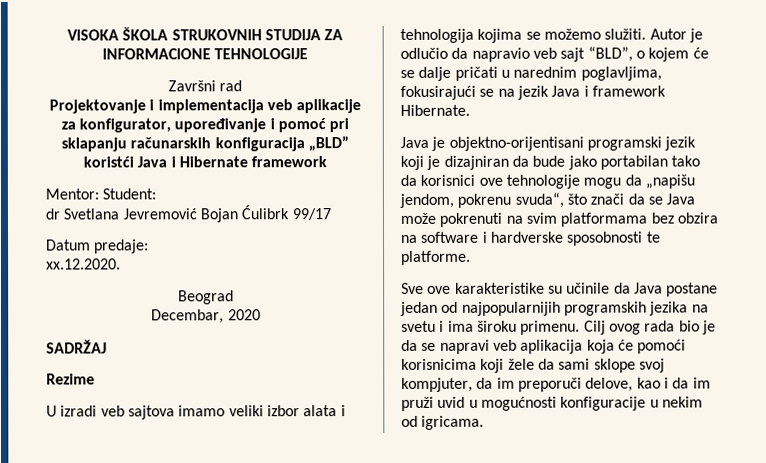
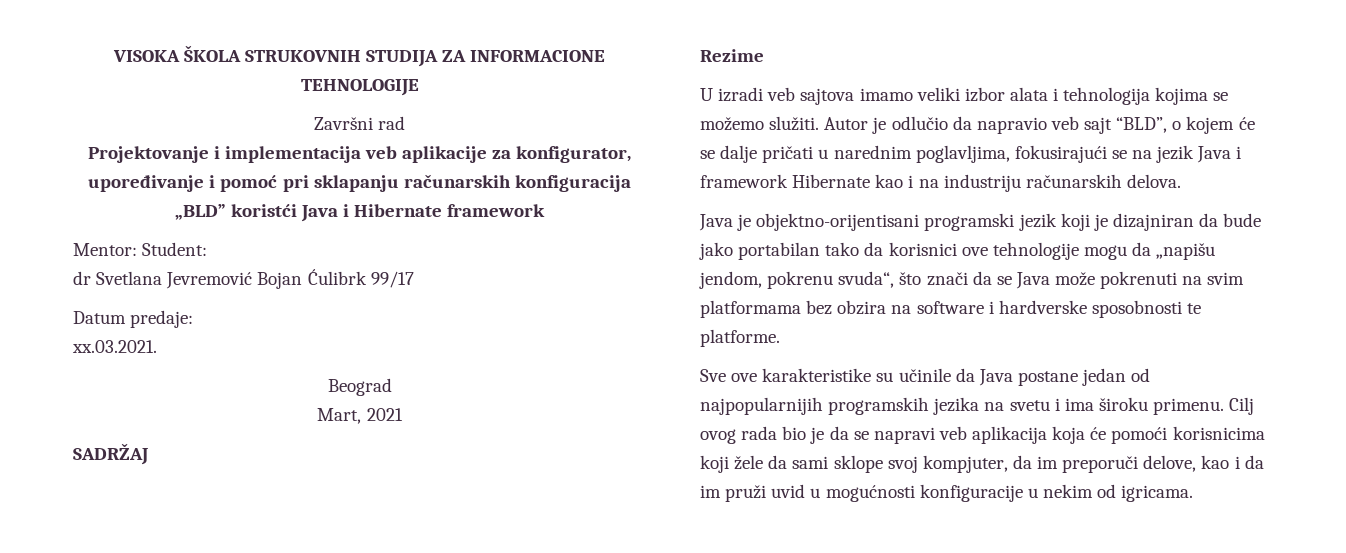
- xx.12.2020.
+ xx.03.2021.
- Decembar, 2020
+ Mart, 2021
- Autor je odlučio da napravio veb sajt “BLD”, o kojem će se dalje pričati u narednim poglavljima, fokusirajući se na jezik Java i framework Hibernate.
+ Autor je odlučio da napravio veb sajt “BLD”, o kojem će se dalje pričati u narednim poglavljima, fokusirajući se na jezik Java i framework Hibernate kao i na industriju računarskih delova.

